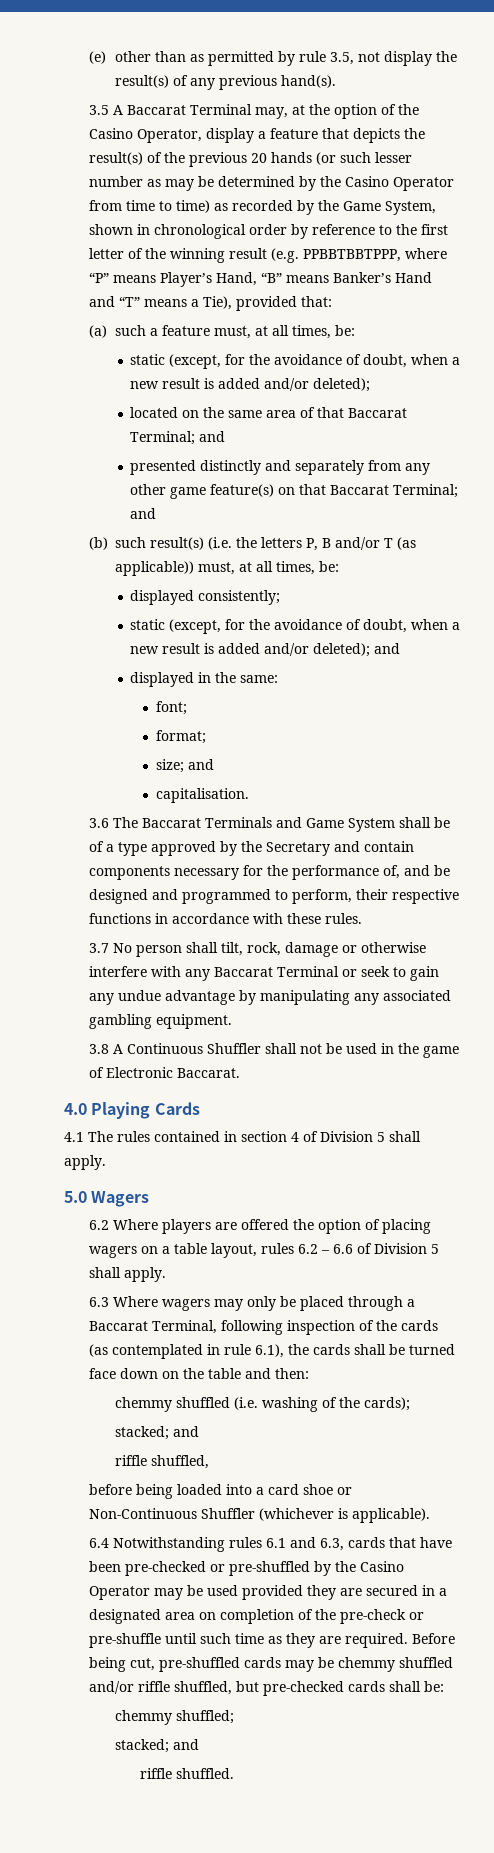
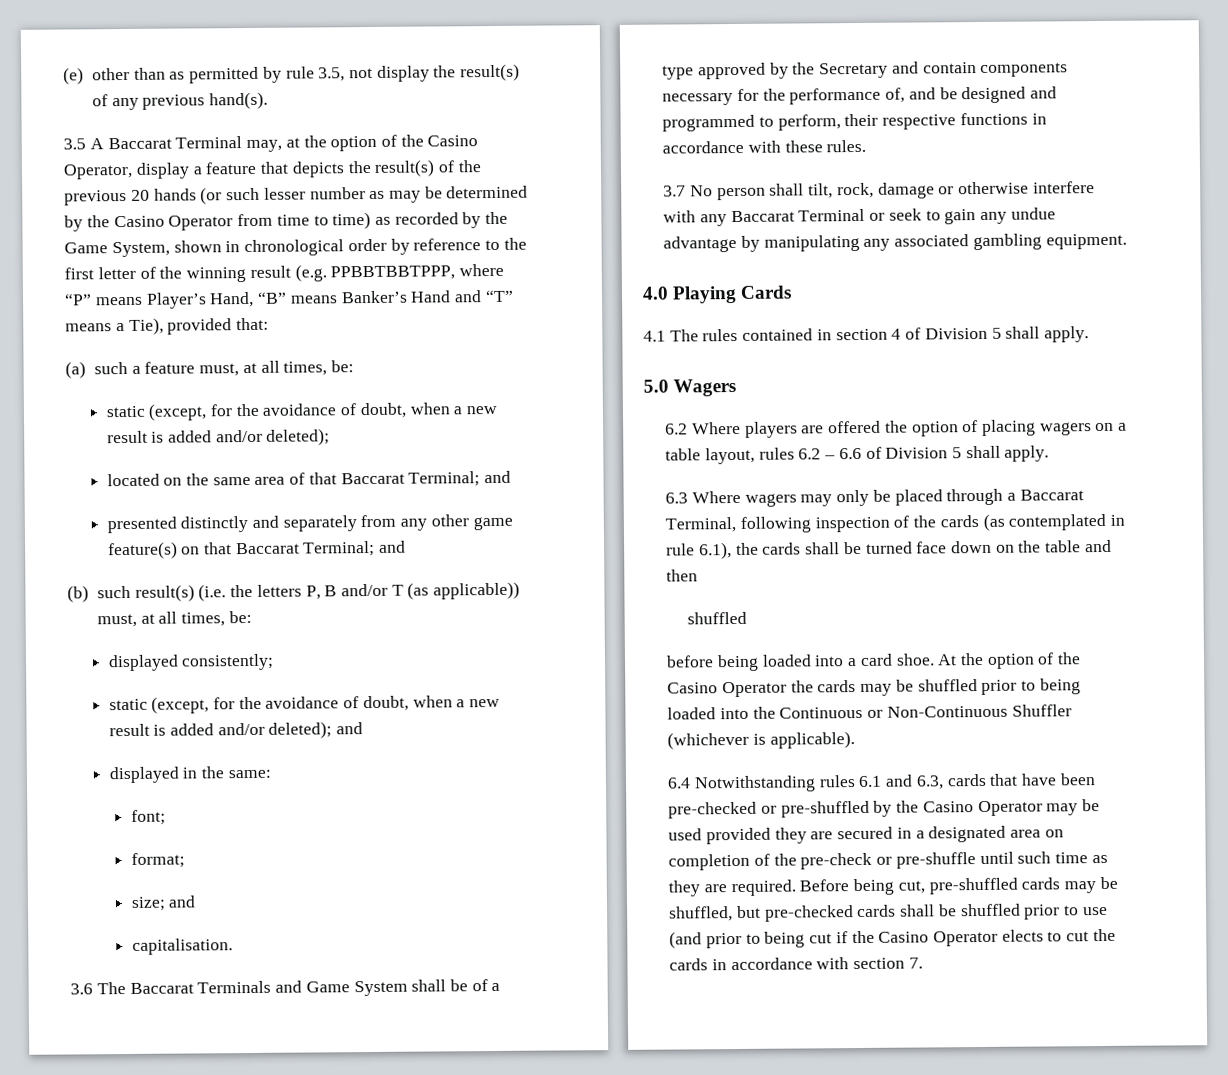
- 3.8 A Continuous Shuffler shall not be used in the game of Electronic Baccarat.
- 6.3 Where wagers may only be placed through a Baccarat Terminal, following inspection of the cards (as contemplated in rule 6.1), the cards shall be turned face down on the table and then:
- chemmy shuffled (i.e. washing of the cards);
- stacked; and
- riffle shuffled,
+ 6.3 Where wagers may only be placed through a Baccarat Terminal, following inspection of the cards (as contemplated in rule 6.1), the cards shall be turned face down on the table and then
+ shuffled
- before being loaded into a card shoe or Non-Continuous Shuffler (whichever is applicable).
+ before being loaded into a card shoe. At the option of the Casino Operator the cards may be shuffled prior to being loaded into the Continuous or Non-Continuous Shuffler (whichever is applicable).
- Before being cut, pre-shuffled cards may be chemmy shuffled and/or riffle shuffled, but pre-checked cards shall be:
- chemmy shuffled;
- stacked; and
- riffle shuffled.
+ Before being cut, pre-shuffled cards may be shuffled, but pre-checked cards shall be shuffled prior to use (and prior to being cut if the Casino Operator elects to cut the cards in accordance with section 7.

